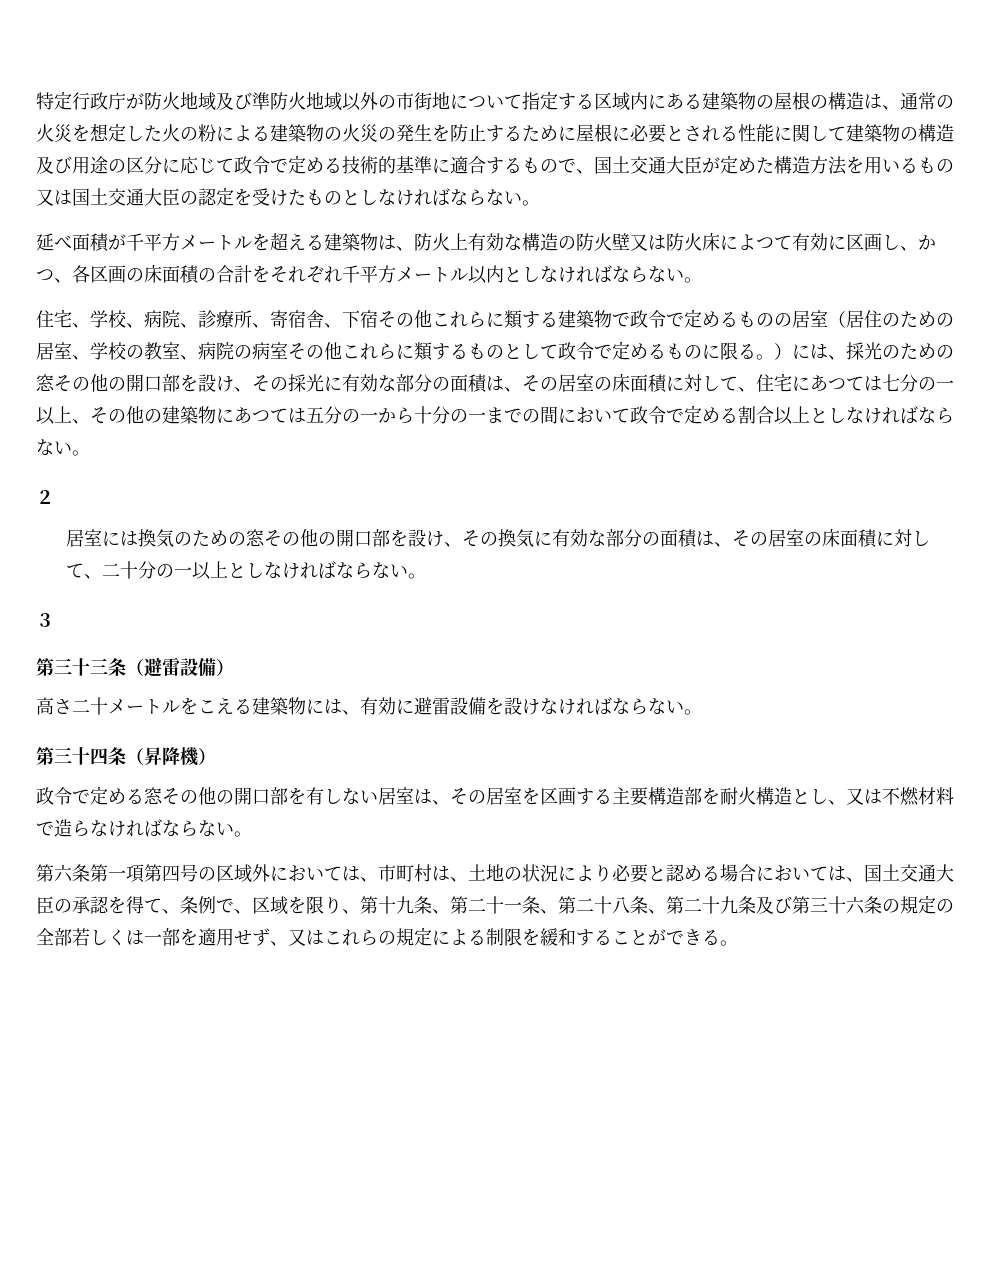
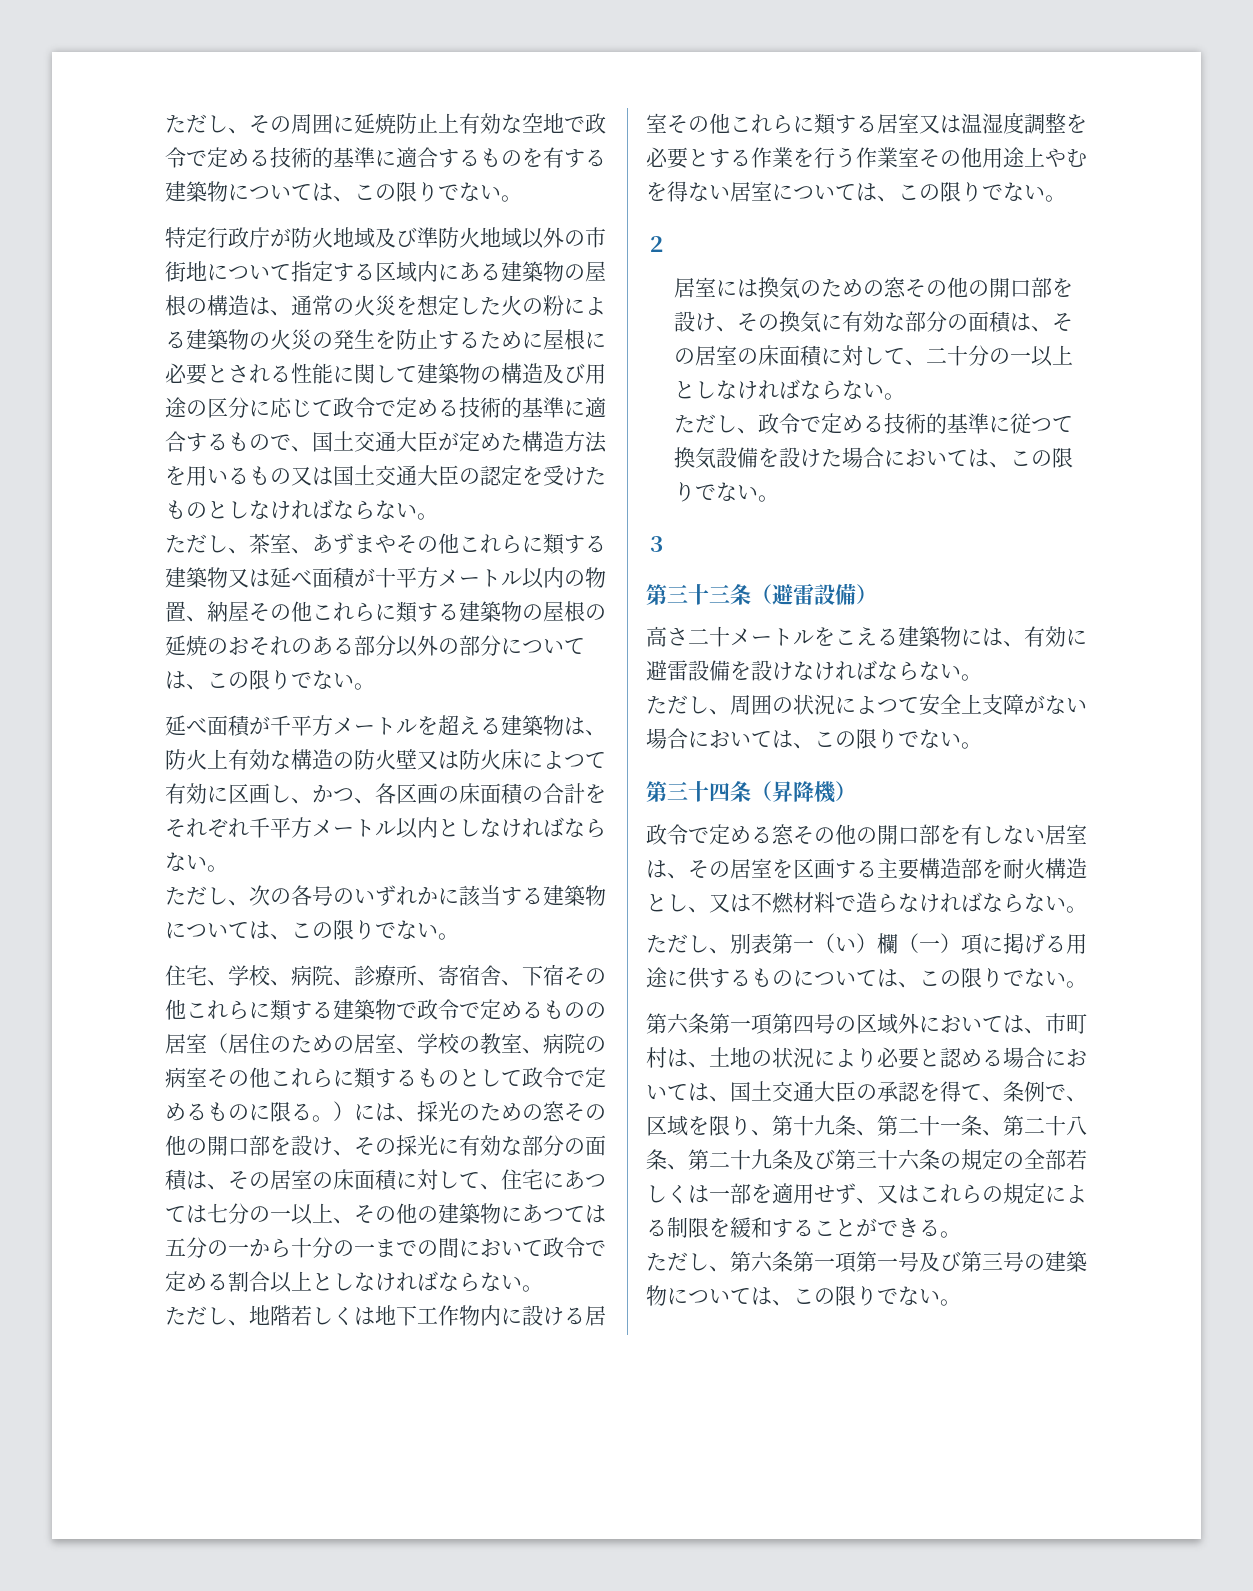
+ ただし、その周囲に延焼防止上有効な空地で政令で定める技術的基準に適合するものを有する建築物については、この限りでない。
+ ただし、茶室、あずまやその他これらに類する建築物又は延べ面積が十平方メートル以内の物置、納屋その他これらに類する建築物の屋根の延焼のおそれのある部分以外の部分については、この限りでない。
+ ただし、次の各号のいずれかに該当する建築物については、この限りでない。
+ ただし、地階若しくは地下工作物内に設ける居室その他これらに類する居室又は温湿度調整を必要とする作業を行う作業室その他用途上やむを得ない居室については、この限りでない。
+ ただし、政令で定める技術的基準に従つて換気設備を設けた場合においては、この限りでない。
+ ただし、周囲の状況によつて安全上支障がない場合においては、この限りでない。
+ ただし、別表第一（い）欄（一）項に掲げる用途に供するものについては、この限りでない。
+ ただし、第六条第一項第一号及び第三号の建築物については、この限りでない。

